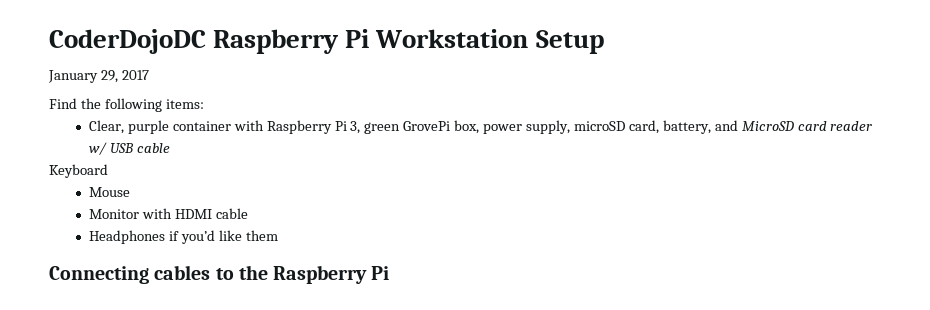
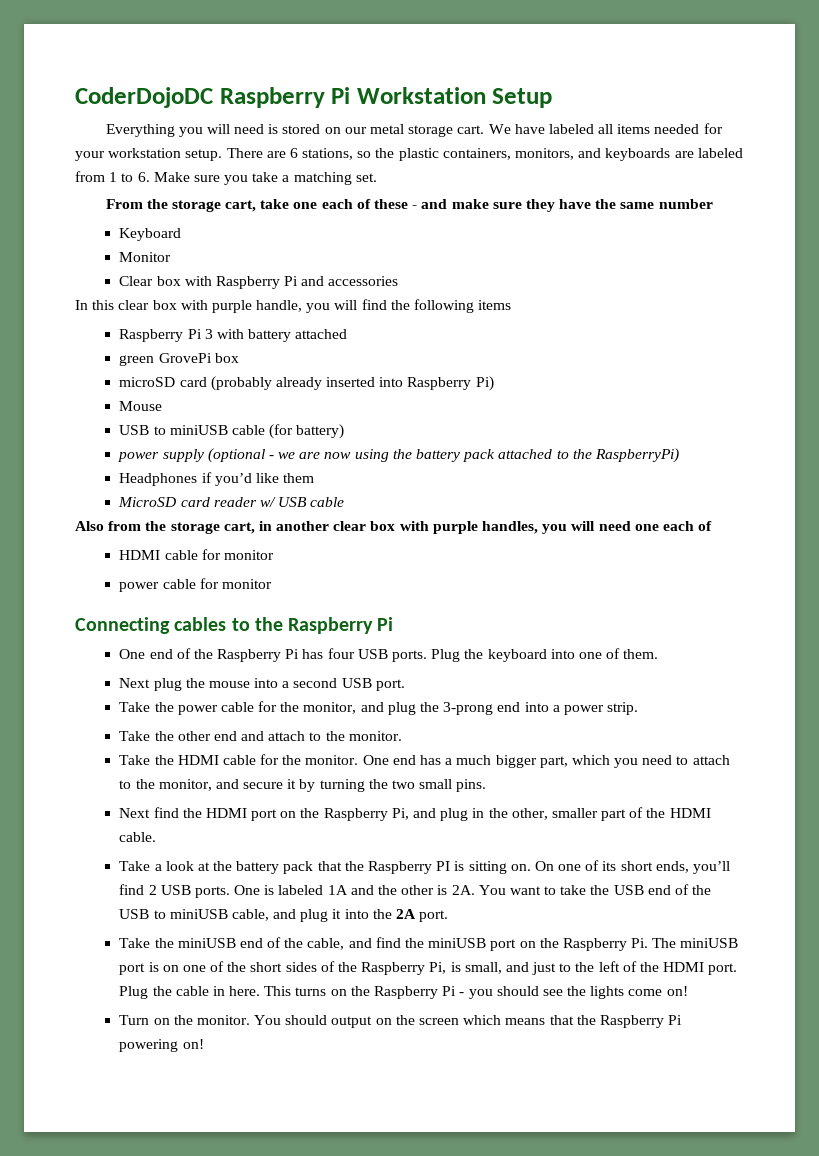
- January 29, 2017
- Find the following items:
- Clear, purple container with Raspberry Pi 3, green GrovePi box, power supply, microSD card, battery, and MicroSD card reader w/ USB cable
+ Everything you will need is stored on our metal storage cart. We have labeled all items needed for your workstation setup. There are 6 stations, so the plastic containers, monitors, and keyboards are labeled from 1 to 6. Make sure you take a matching set.
+ From the storage cart, take one each of these - and make sure they have the same number
+ Keyboard
+ Monitor
+ Clear box with Raspberry Pi and accessories
+ In this clear box with purple handle, you will find the following items
+ Raspberry Pi 3 with battery attached
+ green GrovePi box
+ microSD card (probably already inserted into Raspberry Pi)
+ Mouse
+ USB to miniUSB cable (for battery)
+ power supply (optional - we are now using the battery pack attached to the RaspberryPi)
+ Headphones if you’d like them
+ MicroSD card reader w/ USB cable
- Keyboard
- Mouse
- Monitor with HDMI cable
- Headphones if you’d like them
+ Also from the storage cart, in another clear box with purple handles, you will need one each of
+ HDMI cable for monitor
+ power cable for monitor
+ One end of the Raspberry Pi has four USB ports. Plug the keyboard into one of them.
+ Next plug the mouse into a second USB port.
+ Take the power cable for the monitor, and plug the 3-prong end into a power strip.
+ Take the other end and attach to the monitor.
+ Take the HDMI cable for the monitor. One end has a much bigger part, which you need to attach to the monitor, and secure it by turning the two small pins.
+ Next find the HDMI port on the Raspberry Pi, and plug in the other, smaller part of the HDMI cable.
+ Take a look at the battery pack that the Raspberry PI is sitting on. On one of its short ends, you’ll find 2 USB ports. One is labeled 1A and the other is 2A. You want to take the USB end of the USB to miniUSB cable, and plug it into the 2A port.
+ Take the miniUSB end of the cable, and find the miniUSB port on the Raspberry Pi. The miniUSB port is on one of the short sides of the Raspberry Pi, is small, and just to the left of the HDMI port. Plug the cable in here. This turns on the Raspberry Pi - you should see the lights come on!
+ Turn on the monitor. You should output on the screen which means that the Raspberry Pi powering on!

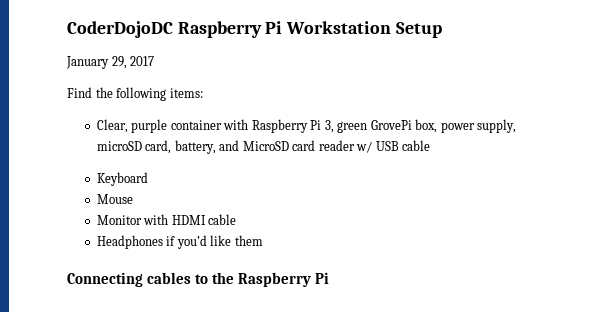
- Everything you will need is stored on our metal storage cart. We have labeled all items needed for your workstation setup. There are 6 stations, so the plastic containers, monitors, and keyboards are labeled from 1 to 6. Make sure you take a matching set.
- From the storage cart, take one each of these - and make sure they have the same number
+ January 29, 2017
+ Find the following items:
+ Clear, purple container with Raspberry Pi 3, green GrovePi box, power supply, microSD card, battery, and MicroSD card reader w/ USB cable
  Keyboard
- Monitor
- Clear box with Raspberry Pi and accessories
- In this clear box with purple handle, you will find the following items
- Raspberry Pi 3 with battery attached
- green GrovePi box
- microSD card (probably already inserted into Raspberry Pi)
  Mouse
- USB to miniUSB cable (for battery)
- power supply (optional - we are now using the battery pack attached to the RaspberryPi)
+ Monitor with HDMI cable
- MicroSD card reader w/ USB cable
- Also from the storage cart, in another clear box with purple handles, you will need one each of
- HDMI cable for monitor
- power cable for monitor
- One end of the Raspberry Pi has four USB ports. Plug the keyboard into one of them.
- Next plug the mouse into a second USB port.
- Take the power cable for the monitor, and plug the 3-prong end into a power strip.
- Take the other end and attach to the monitor.
- Take the HDMI cable for the monitor. One end has a much bigger part, which you need to attach to the monitor, and secure it by turning the two small pins.
- Next find the HDMI port on the Raspberry Pi, and plug in the other, smaller part of the HDMI cable.
- Take a look at the battery pack that the Raspberry PI is sitting on. On one of its short ends, you’ll find 2 USB ports. One is labeled 1A and the other is 2A. You want to take the USB end of the USB to miniUSB cable, and plug it into the 2A port.
- Take the miniUSB end of the cable, and find the miniUSB port on the Raspberry Pi. The miniUSB port is on one of the short sides of the Raspberry Pi, is small, and just to the left of the HDMI port. Plug the cable in here. This turns on the Raspberry Pi - you should see the lights come on!
- Turn on the monitor. You should output on the screen which means that the Raspberry Pi powering on!

